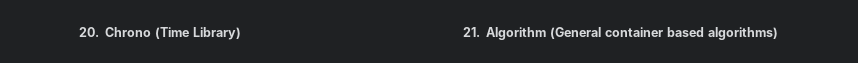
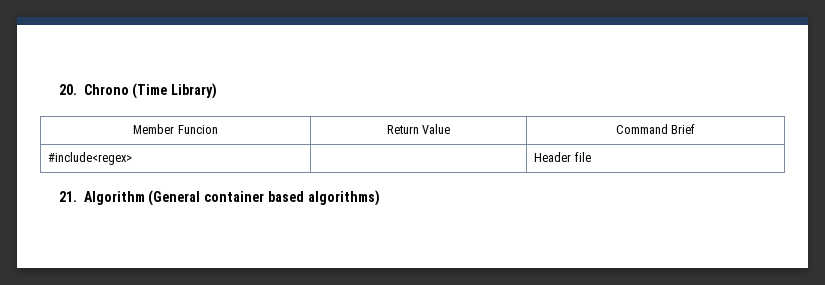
+ Member Funcion | Return Value | Command Brief
+ #include<regex> | | Header file

